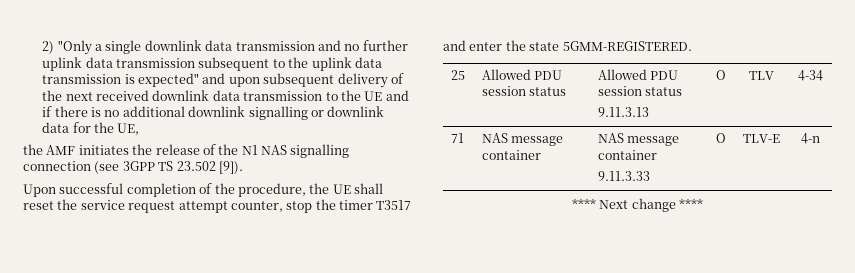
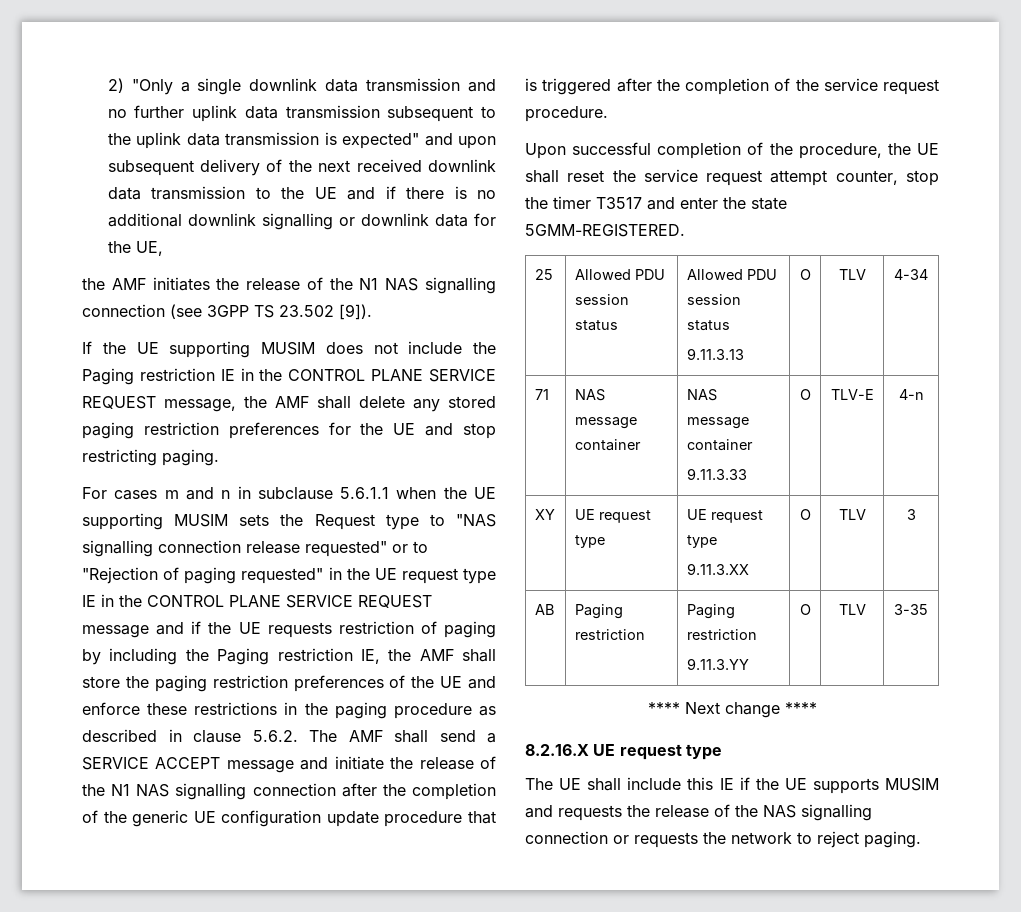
+ If the UE supporting MUSIM does not include the Paging restriction IE in the CONTROL PLANE SERVICE REQUEST message, the AMF shall delete any stored paging restriction preferences for the UE and stop restricting paging.
+ For cases m and n in subclause 5.6.1.1 when the UE supporting MUSIM sets the Request type to "NAS signalling connection release requested" or to "Rejection of paging requested" in the UE request type IE in the CONTROL PLANE SERVICE REQUEST message and if the UE requests restriction of paging by including the Paging restriction IE, the AMF shall store the paging restriction preferences of the UE and enforce these restrictions in the paging procedure as described in clause 5.6.2. The AMF shall send a SERVICE ACCEPT message and initiate the release of the N1 NAS signalling connection after the completion of the generic UE configuration update procedure that is triggered after the completion of the service request procedure.
+ XY | UE request type | UE request type
+ 9.11.3.XX | O | TLV | 3
+ AB | Paging restriction | Paging restriction
+ 9.11.3.YY | O | TLV | 3-35
  **** Next change ****
+ 8.2.16.X UE request type
+ The UE shall include this IE if the UE supports MUSIM and requests the release of the NAS signalling connection or requests the network to reject paging.

